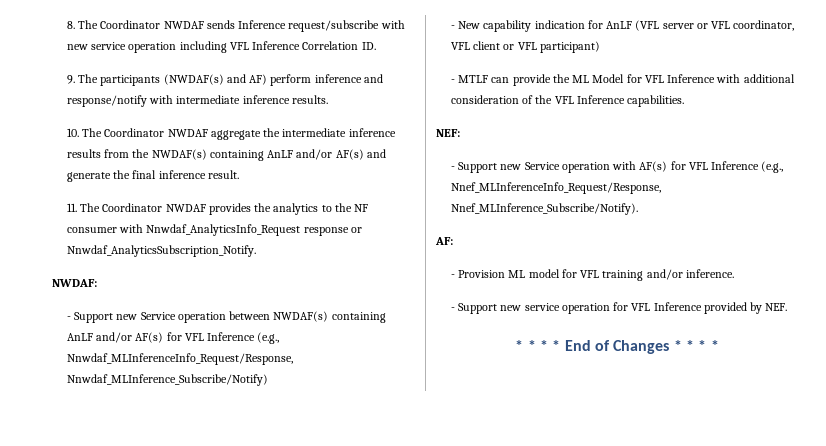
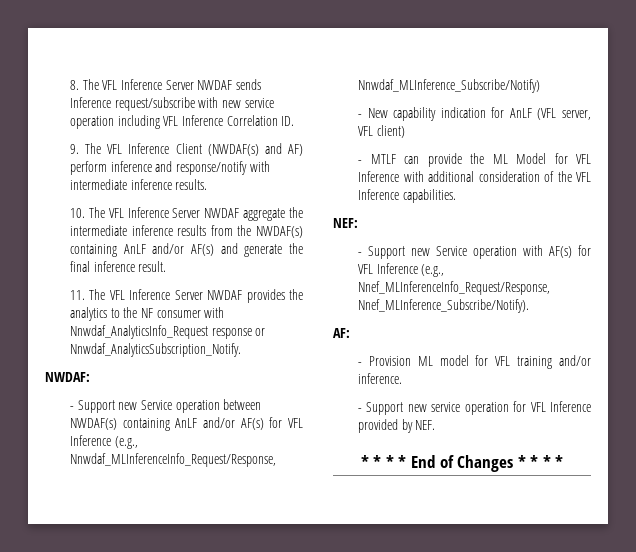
- 8. The Coordinator NWDAF sends Inference request/subscribe with new service operation including VFL Inference Correlation ID.
+ 8. The VFL Inference Server NWDAF sends Inference request/subscribe with new service operation including VFL Inference Correlation ID.
- 9. The participants (NWDAF(s) and AF) perform inference and response/notify with intermediate inference results.
+ 9. The VFL Inference Client (NWDAF(s) and AF) perform inference and response/notify with intermediate inference results.
- 10. The Coordinator NWDAF aggregate the intermediate inference results from the NWDAF(s) containing AnLF and/or AF(s) and generate the final inference result.
+ 10. The VFL Inference Server NWDAF aggregate the intermediate inference results from the NWDAF(s) containing AnLF and/or AF(s) and generate the final inference result.
- 11. The Coordinator NWDAF provides the analytics to the NF consumer with Nnwdaf_AnalyticsInfo_Request response or Nnwdaf_AnalyticsSubscription_Notify.
+ 11. The VFL Inference Server NWDAF provides the analytics to the NF consumer with Nnwdaf_AnalyticsInfo_Request response or Nnwdaf_AnalyticsSubscription_Notify.
- - New capability indication for AnLF (VFL server or VFL coordinator, VFL client or VFL participant)
+ - New capability indication for AnLF (VFL server, VFL client)

